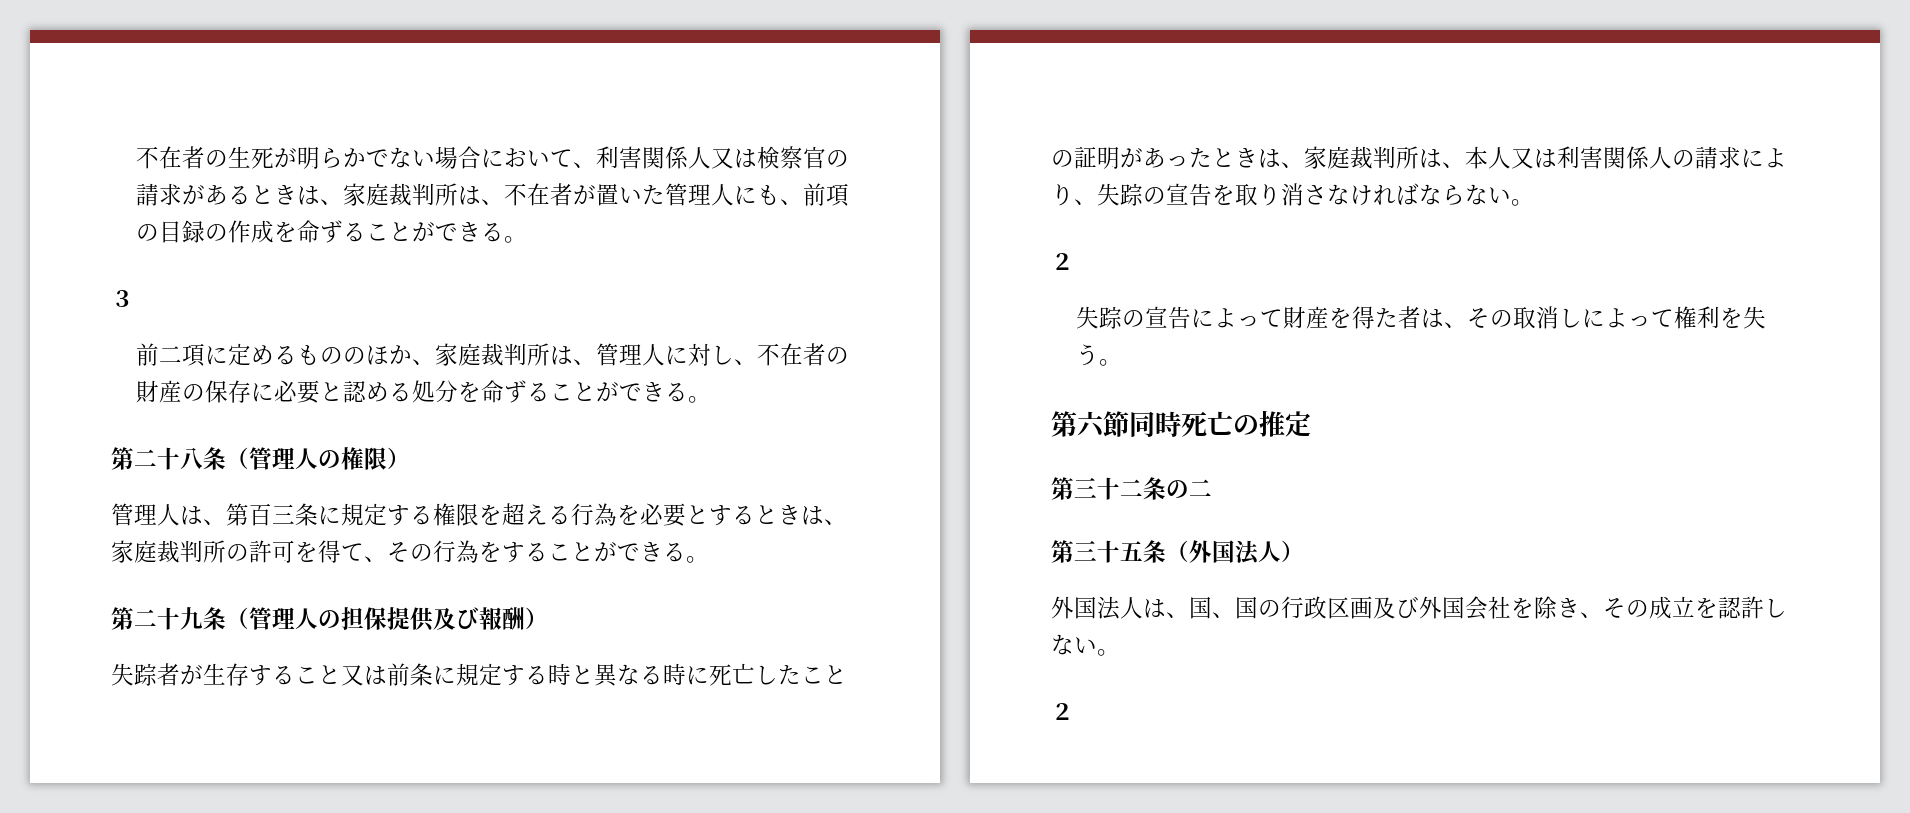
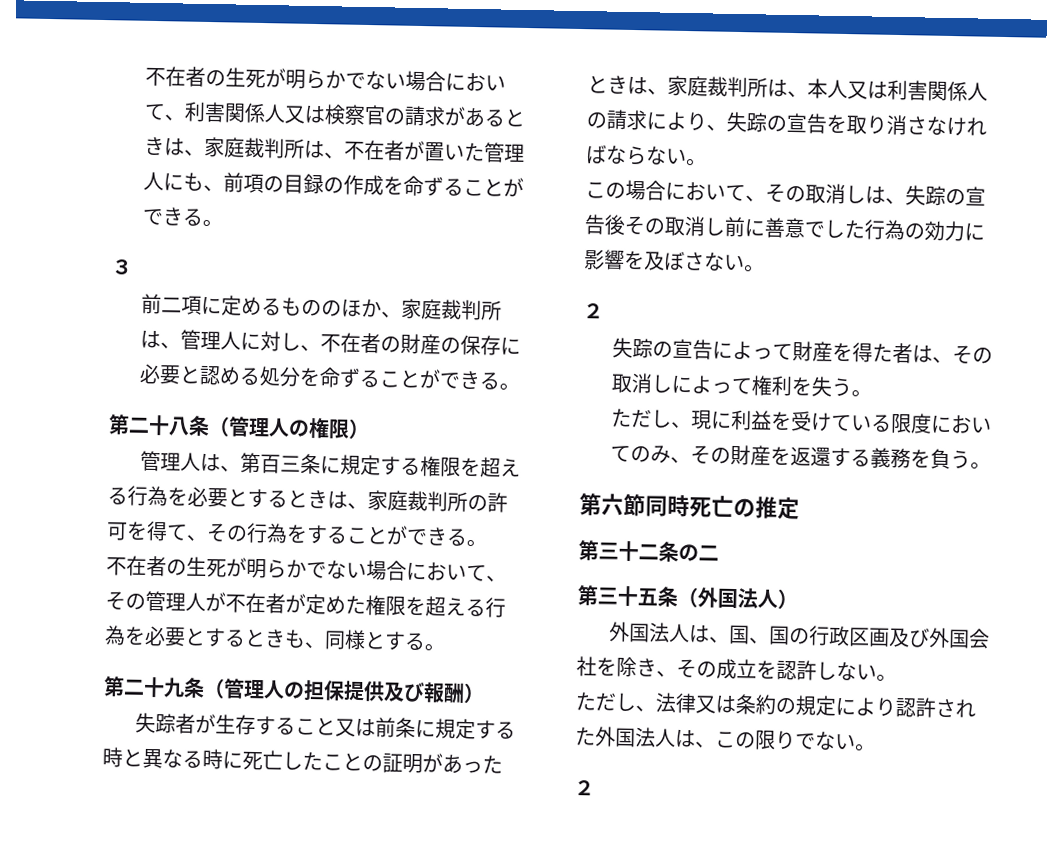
+ 不在者の生死が明らかでない場合において、その管理人が不在者が定めた権限を超える行為を必要とするときも、同様とする。
+ この場合において、その取消しは、失踪の宣告後その取消し前に善意でした行為の効力に影響を及ぼさない。
+ ただし、現に利益を受けている限度においてのみ、その財産を返還する義務を負う。
+ ただし、法律又は条約の規定により認許された外国法人は、この限りでない。

